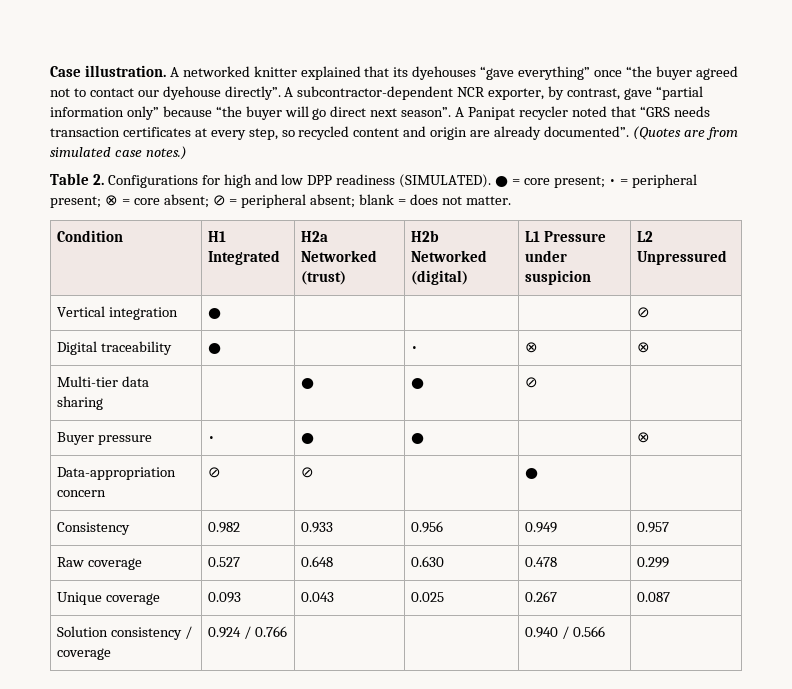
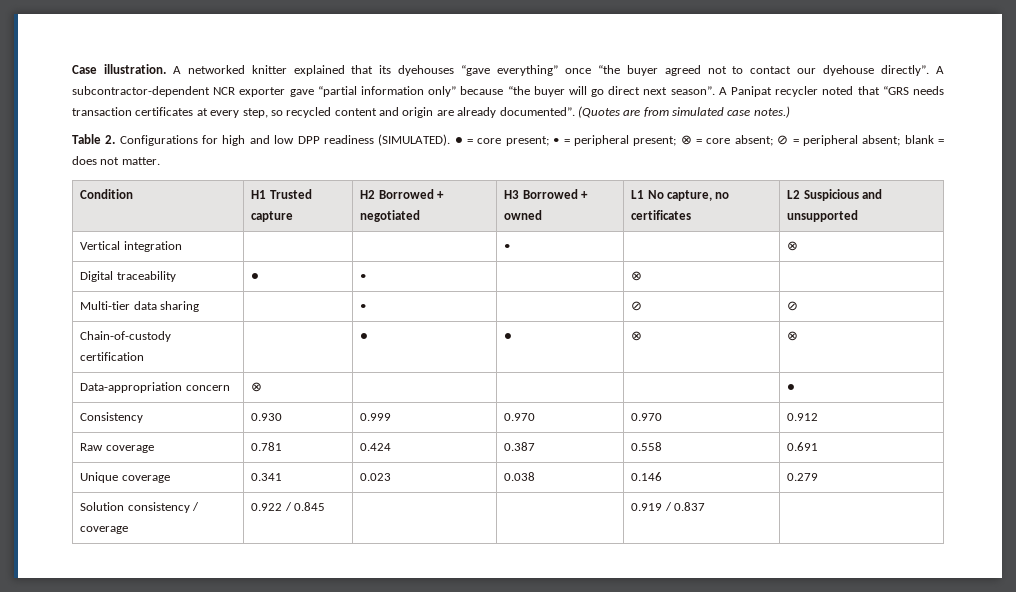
- A subcontractor-dependent NCR exporter, by contrast, gave “partial information only” because “the buyer will go direct next season”.
+ A subcontractor-dependent NCR exporter gave “partial information only” because “the buyer will go direct next season”.
- Condition | H1 Integrated | H2a Networked (trust) | H2b Networked (digital) | L1 Pressure under suspicion | L2 Unpressured
+ Condition | H1 Trusted capture | H2 Borrowed + negotiated | H3 Borrowed + owned | L1 No capture, no certificates | L2 Suspicious and unsupported
- Vertical integration | ● | | | | ⊘
+ Vertical integration | | | • | | ⊗
- Digital traceability | ● | | • | ⊗ | ⊗
+ Digital traceability | ● | • | | ⊗ |
- Multi-tier data sharing | | ● | ● | ⊘ |
- Buyer pressure | • | ● | ● | | ⊗
+ Multi-tier data sharing | | • | | ⊘ | ⊘
+ Chain-of-custody certification | | ● | ● | ⊗ | ⊗
- Data-appropriation concern | ⊘ | ⊘ | | ● |
+ Data-appropriation concern | ⊗ | | | | ●
- Consistency | 0.982 | 0.933 | 0.956 | 0.949 | 0.957
- Raw coverage | 0.527 | 0.648 | 0.630 | 0.478 | 0.299
- Unique coverage | 0.093 | 0.043 | 0.025 | 0.267 | 0.087
- Solution consistency / coverage | 0.924 / 0.766 | | | 0.940 / 0.566 |
+ Consistency | 0.930 | 0.999 | 0.970 | 0.970 | 0.912
+ Raw coverage | 0.781 | 0.424 | 0.387 | 0.558 | 0.691
+ Unique coverage | 0.341 | 0.023 | 0.038 | 0.146 | 0.279
+ Solution consistency / coverage | 0.922 / 0.845 | | | 0.919 / 0.837 |

